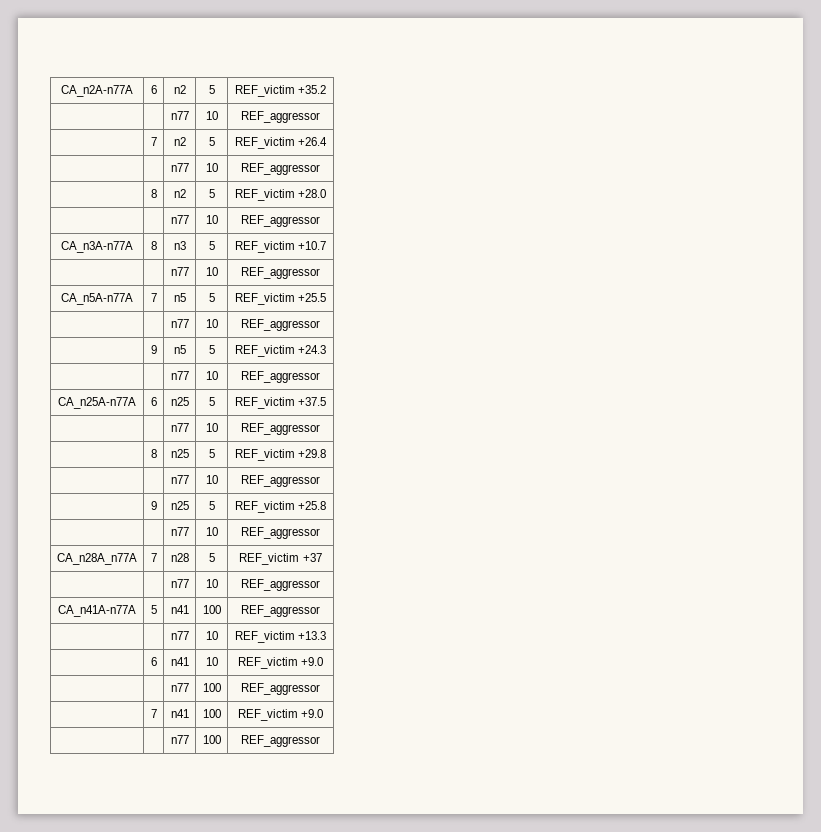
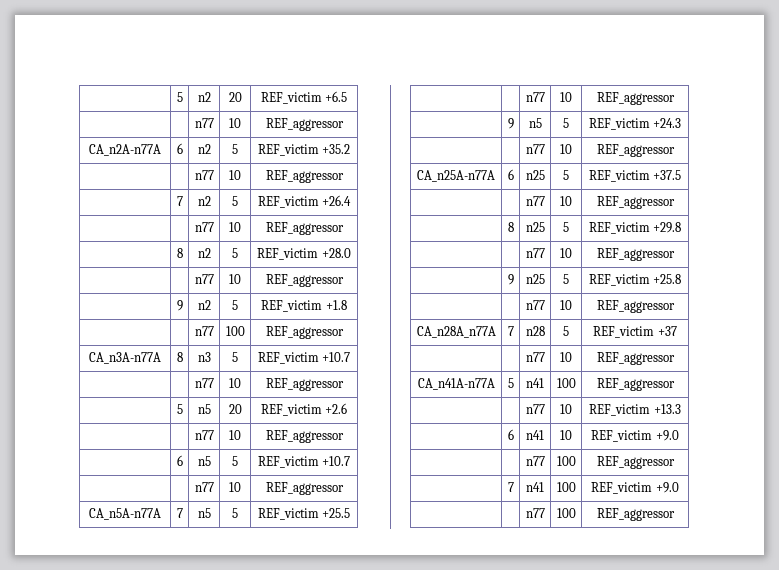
+ | 5 | n2 | 20 | REF_victim +6.5
+ | | n77 | 10 | REF_aggressor
+ | 9 | n2 | 5 | REF_victim +1.8
+ | | n77 | 100 | REF_aggressor
+ | 5 | n5 | 20 | REF_victim +2.6
+ | | n77 | 10 | REF_aggressor
+ | 6 | n5 | 5 | REF_victim +10.7
+ | | n77 | 10 | REF_aggressor

